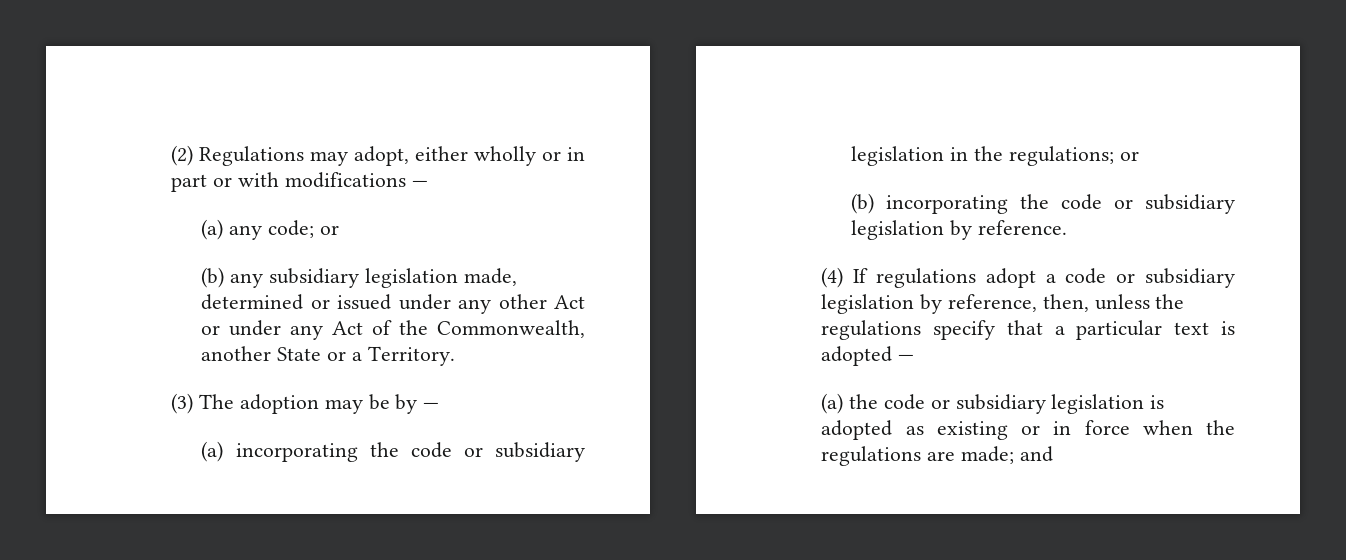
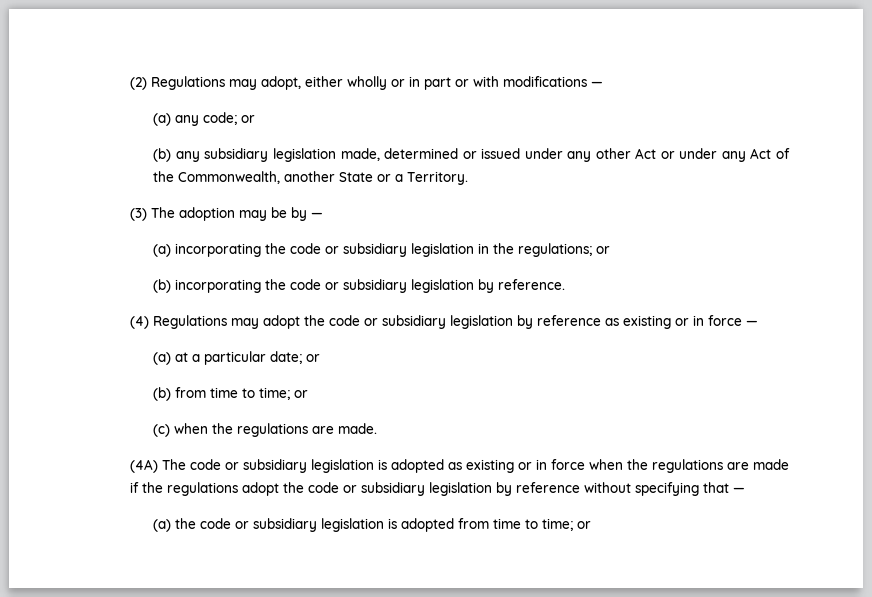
- (4) If regulations adopt a code or subsidiary legislation by reference, then, unless the regulations specify that a particular text is adopted —
- (a) the code or subsidiary legislation is adopted as existing or in force when the regulations are made; and
+ (4) Regulations may adopt the code or subsidiary legislation by reference as existing or in force —
+ (a) at a particular date; or
+ (b) from time to time; or
+ (c) when the regulations are made.
+ (4A) The code or subsidiary legislation is adopted as existing or in force when the regulations are made if the regulations adopt the code or subsidiary legislation by reference without specifying that —
+ (a) the code or subsidiary legislation is adopted from time to time; or

